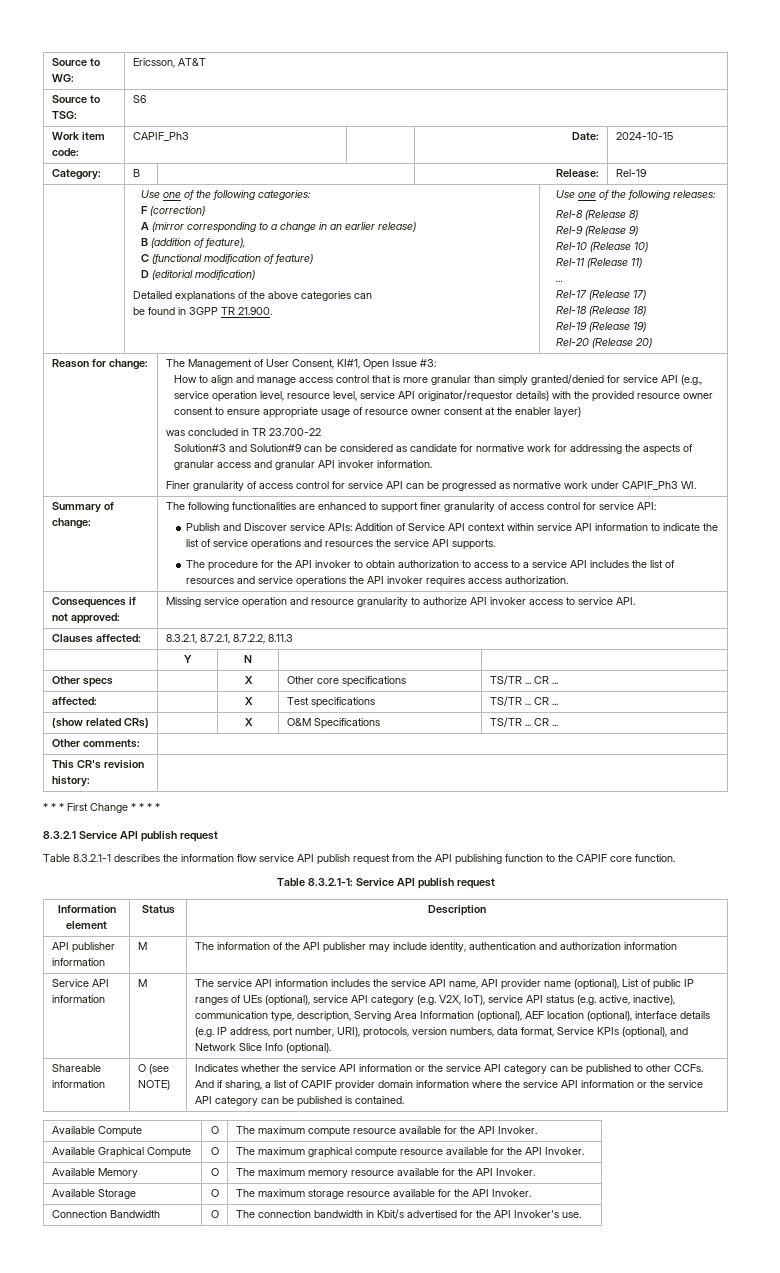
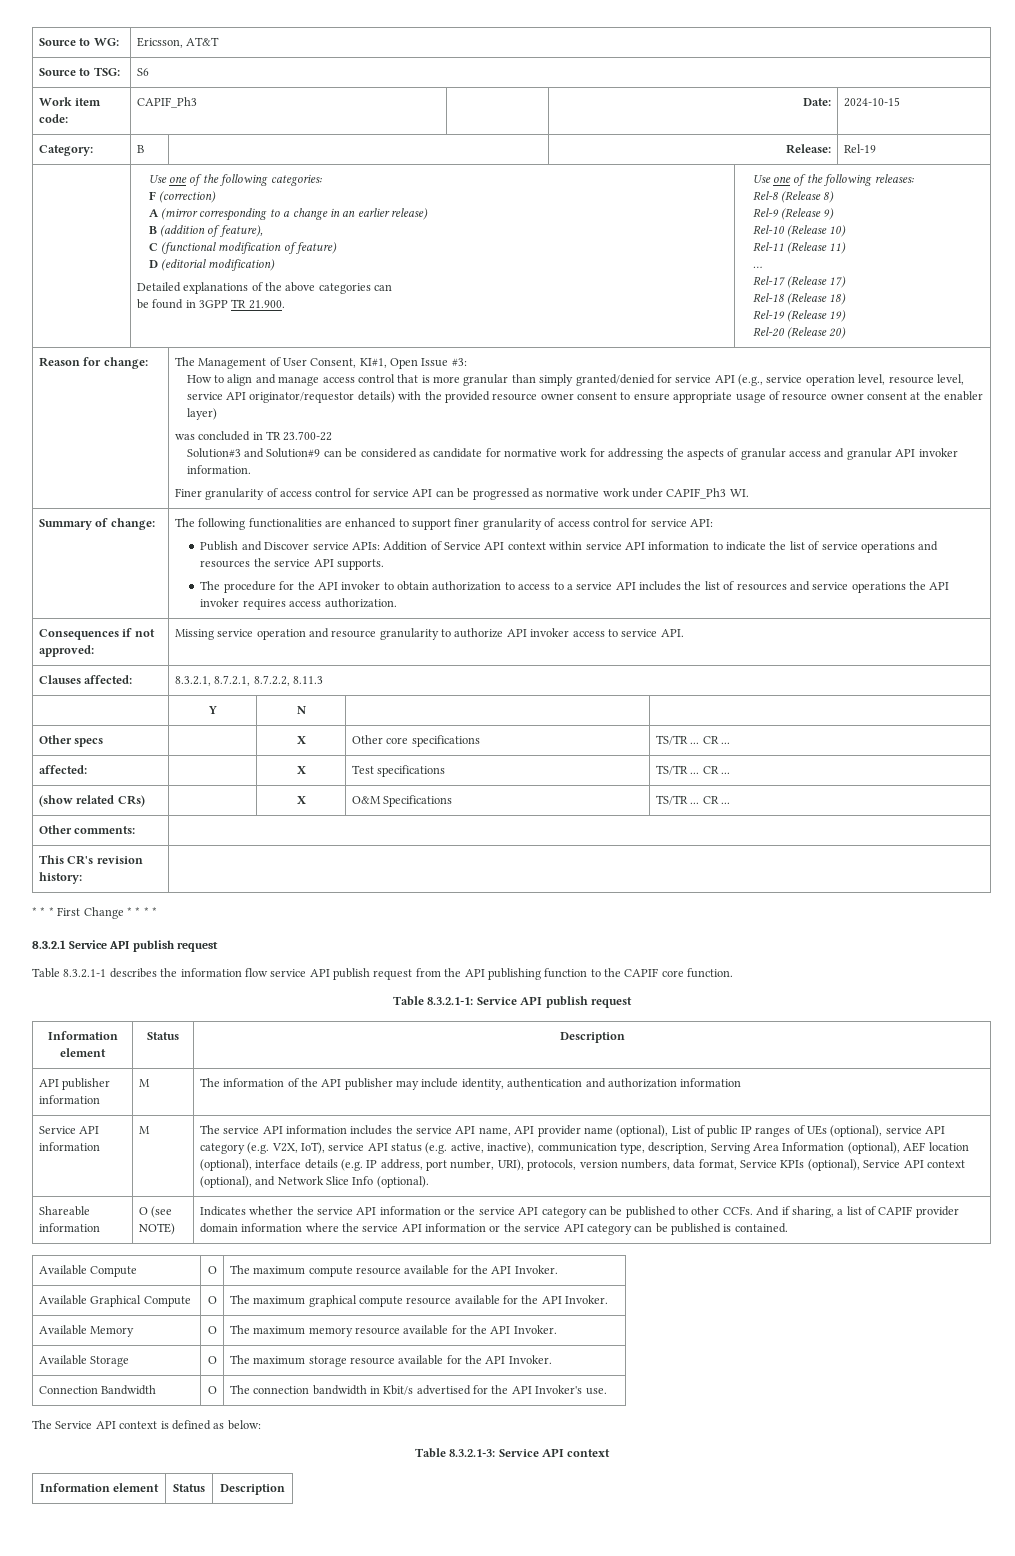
- The service API information includes the service API name, API provider name (optional), List of public IP ranges of UEs (optional), service API category (e.g. V2X, IoT), service API status (e.g. active, inactive), communication type, description, Serving Area Information (optional), AEF location (optional), interface details (e.g. IP address, port number, URI), protocols, version numbers, data format, Service KPIs (optional), and Network Slice Info (optional).
+ The service API information includes the service API name, API provider name (optional), List of public IP ranges of UEs (optional), service API category (e.g. V2X, IoT), service API status (e.g. active, inactive), communication type, description, Serving Area Information (optional), AEF location (optional), interface details (e.g. IP address, port number, URI), protocols, version numbers, data format, Service KPIs (optional), Service API context (optional), and Network Slice Info (optional).
+ The Service API context is defined as below:
+ Table 8.3.2.1-3: Service API context
+ Information element | Status | Description

